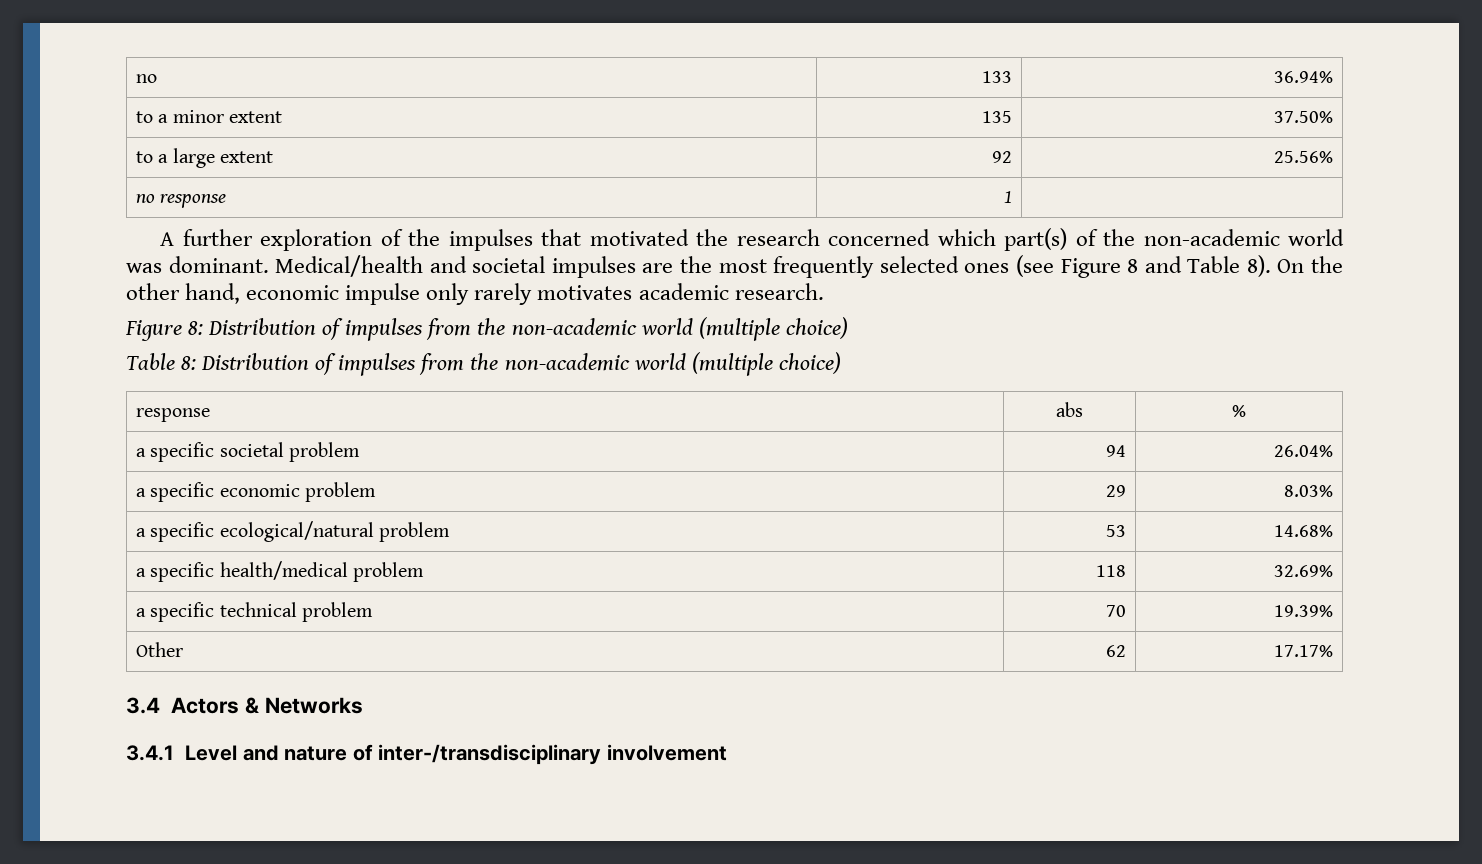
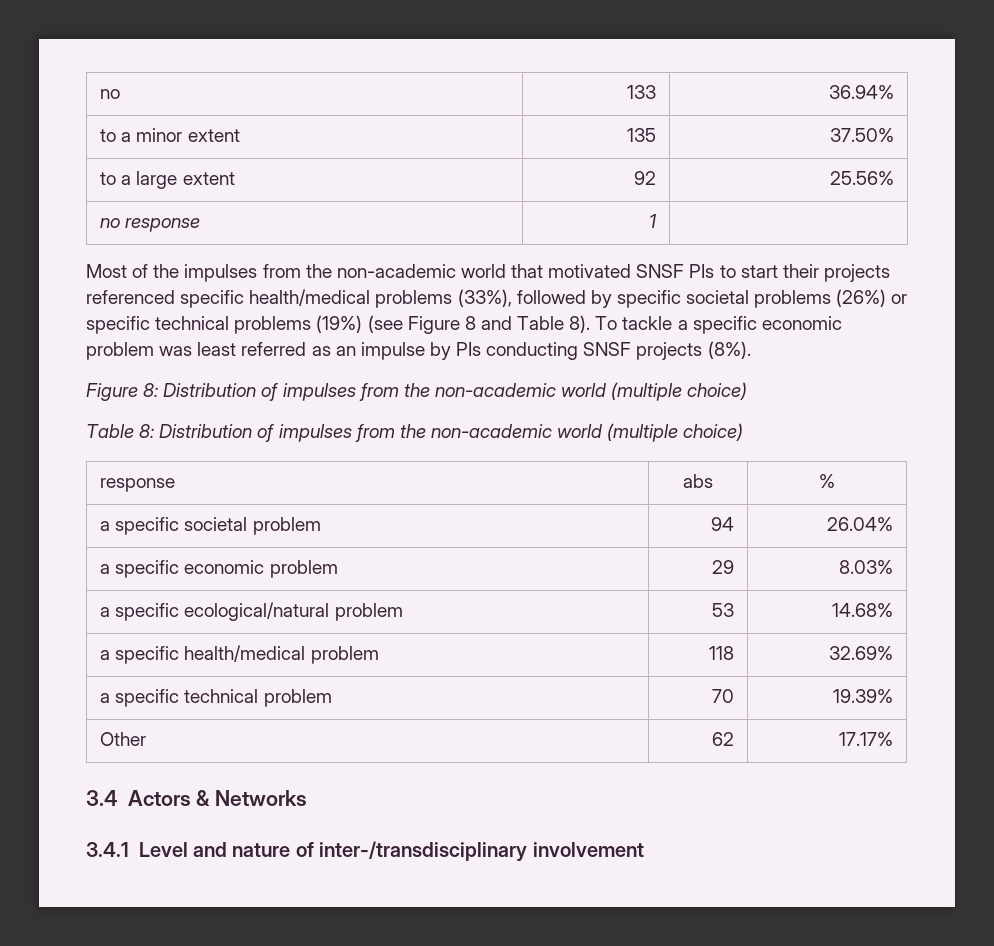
- A further exploration of the impulses that motivated the research concerned which part(s) of the non-academic world was dominant. Medical/health and societal impulses are the most frequently selected ones (see Figure 8 and Table 8).
+ Most of the impulses from the non-academic world that motivated SNSF PIs to start their projects referenced specific health/medical problems (33%), followed by specific societal problems (26%) or specific technical problems (19%) (see Figure 8 and Table 8).
- On the other hand, economic impulse only rarely motivates academic research.
+ To tackle a specific economic problem was least referred as an impulse by PIs conducting SNSF projects (8%).

